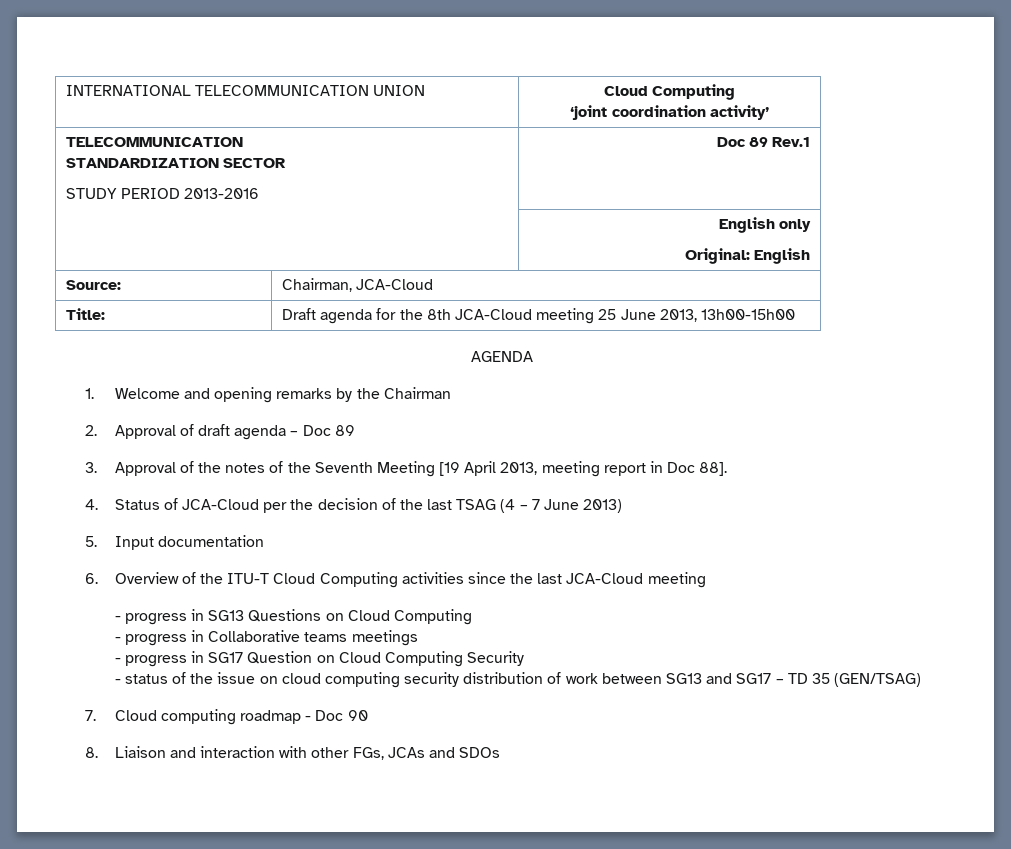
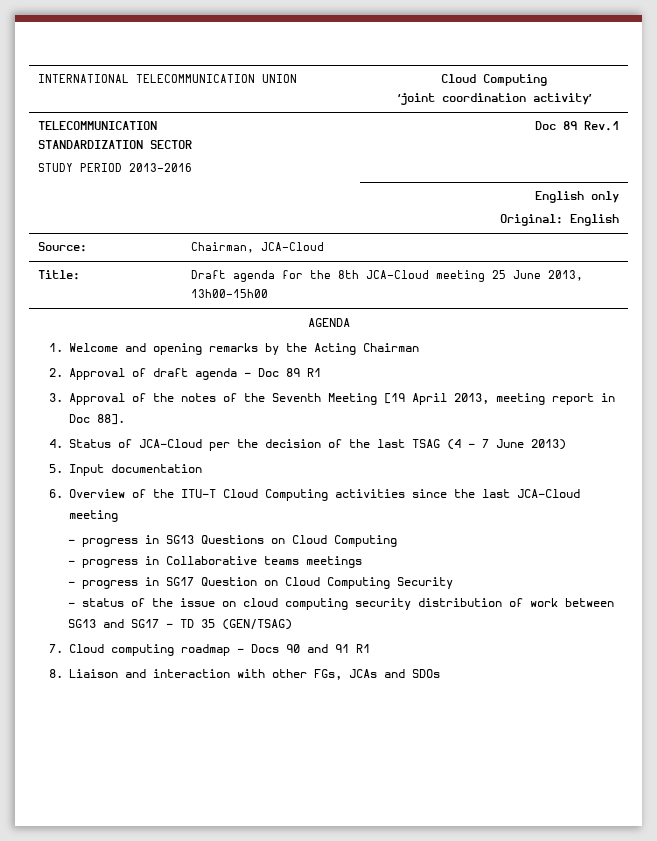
- 1. Welcome and opening remarks by the Chairman
+ 1. Welcome and opening remarks by the Acting Chairman
- 2. Approval of draft agenda – Doc 89
+ 2. Approval of draft agenda – Doc 89 R1
- 7. Cloud computing roadmap - Doc 90
+ 7. Cloud computing roadmap - Docs 90 and 91 R1

